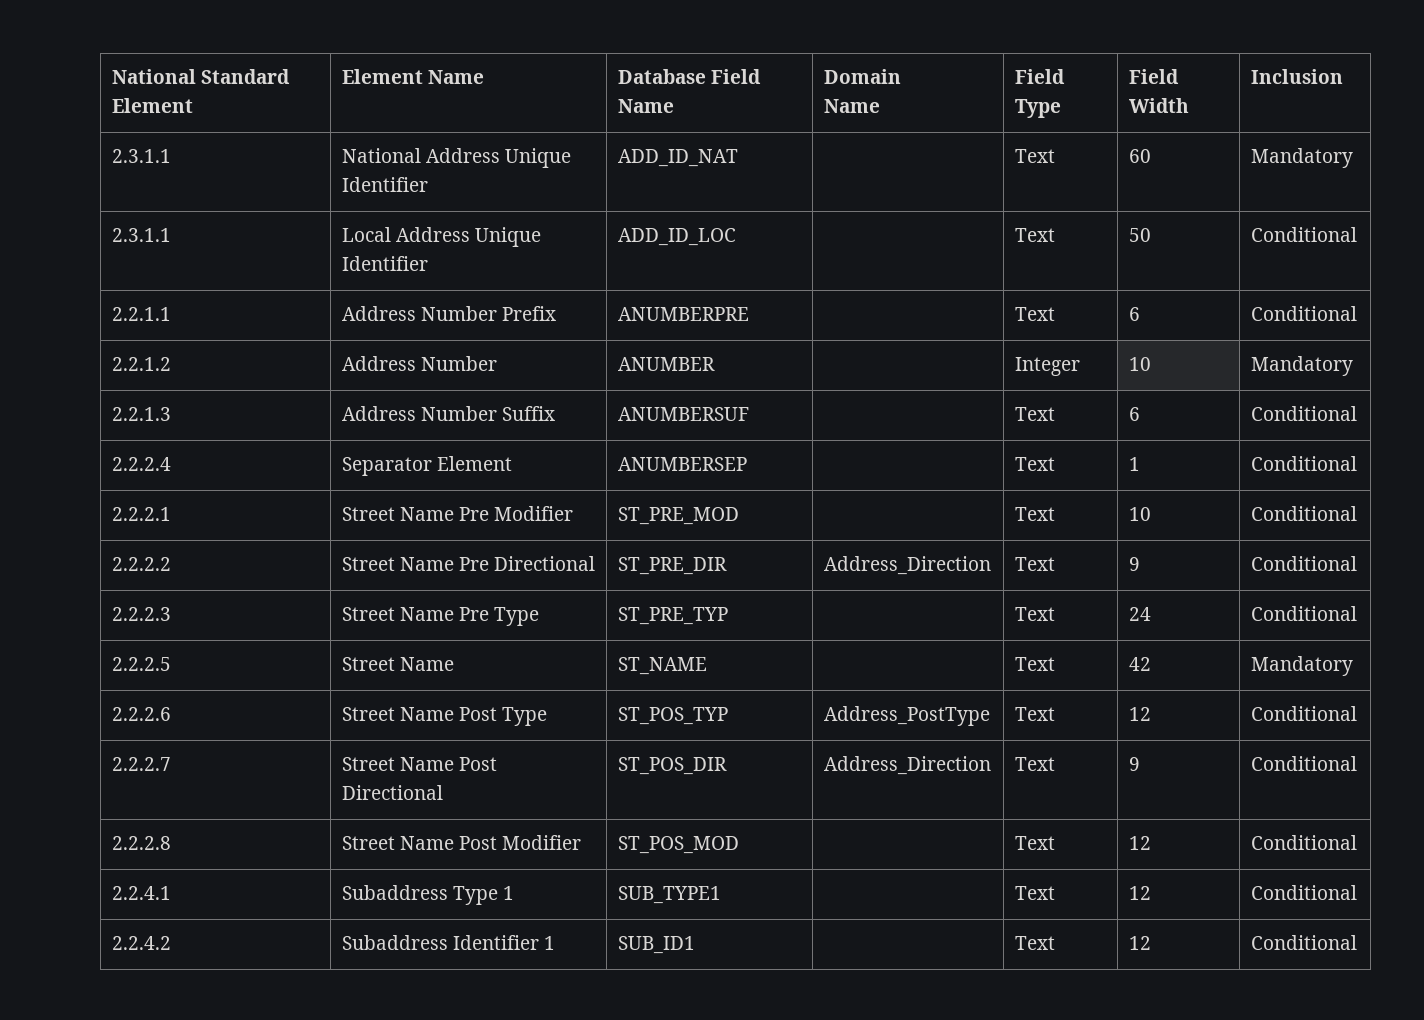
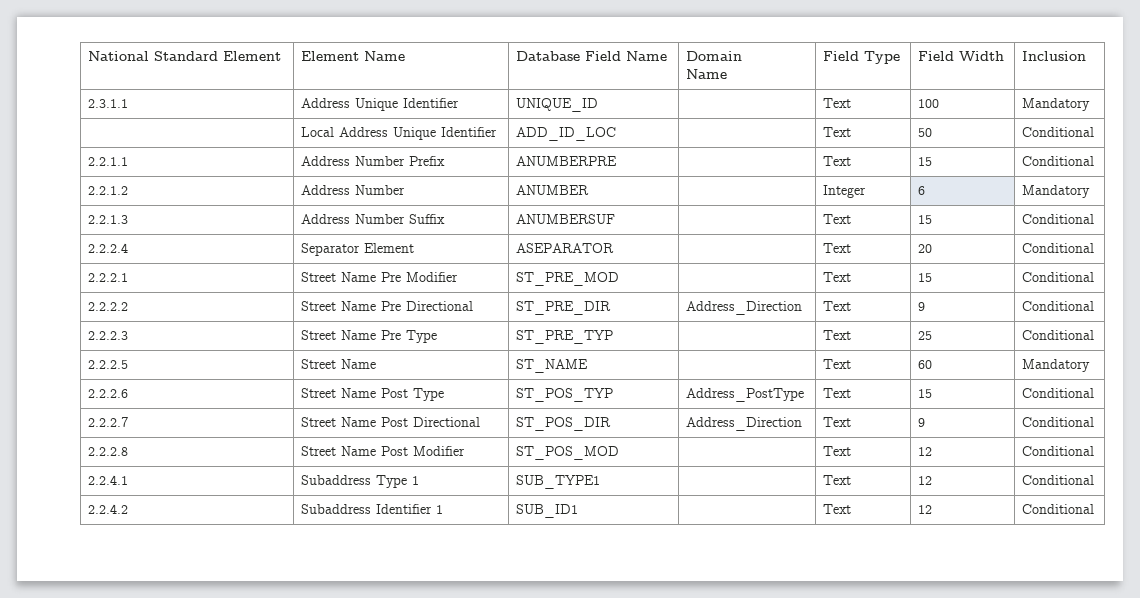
- 2.3.1.1 | National Address Unique Identifier | ADD_ID_NAT | | Text | 60 | Mandatory
- 2.3.1.1 | Local Address Unique Identifier | ADD_ID_LOC | | Text | 50 | Conditional
+ 2.3.1.1 | Address Unique Identifier | UNIQUE_ID | | Text | 100 | Mandatory
+ | Local Address Unique Identifier | ADD_ID_LOC | | Text | 50 | Conditional
- 2.2.1.1 | Address Number Prefix | ANUMBERPRE | | Text | 6 | Conditional
+ 2.2.1.1 | Address Number Prefix | ANUMBERPRE | | Text | 15 | Conditional
- 2.2.1.2 | Address Number | ANUMBER | | Integer | 10 | Mandatory
+ 2.2.1.2 | Address Number | ANUMBER | | Integer | 6 | Mandatory
- 2.2.1.3 | Address Number Suffix | ANUMBERSUF | | Text | 6 | Conditional
+ 2.2.1.3 | Address Number Suffix | ANUMBERSUF | | Text | 15 | Conditional
- 2.2.2.4 | Separator Element | ANUMBERSEP | | Text | 1 | Conditional
+ 2.2.2.4 | Separator Element | ASEPARATOR | | Text | 20 | Conditional
- 2.2.2.1 | Street Name Pre Modifier | ST_PRE_MOD | | Text | 10 | Conditional
+ 2.2.2.1 | Street Name Pre Modifier | ST_PRE_MOD | | Text | 15 | Conditional
- 2.2.2.3 | Street Name Pre Type | ST_PRE_TYP | | Text | 24 | Conditional
+ 2.2.2.3 | Street Name Pre Type | ST_PRE_TYP | | Text | 25 | Conditional
- 2.2.2.5 | Street Name | ST_NAME | | Text | 42 | Mandatory
+ 2.2.2.5 | Street Name | ST_NAME | | Text | 60 | Mandatory
- 2.2.2.6 | Street Name Post Type | ST_POS_TYP | Address_PostType | Text | 12 | Conditional
+ 2.2.2.6 | Street Name Post Type | ST_POS_TYP | Address_PostType | Text | 15 | Conditional

